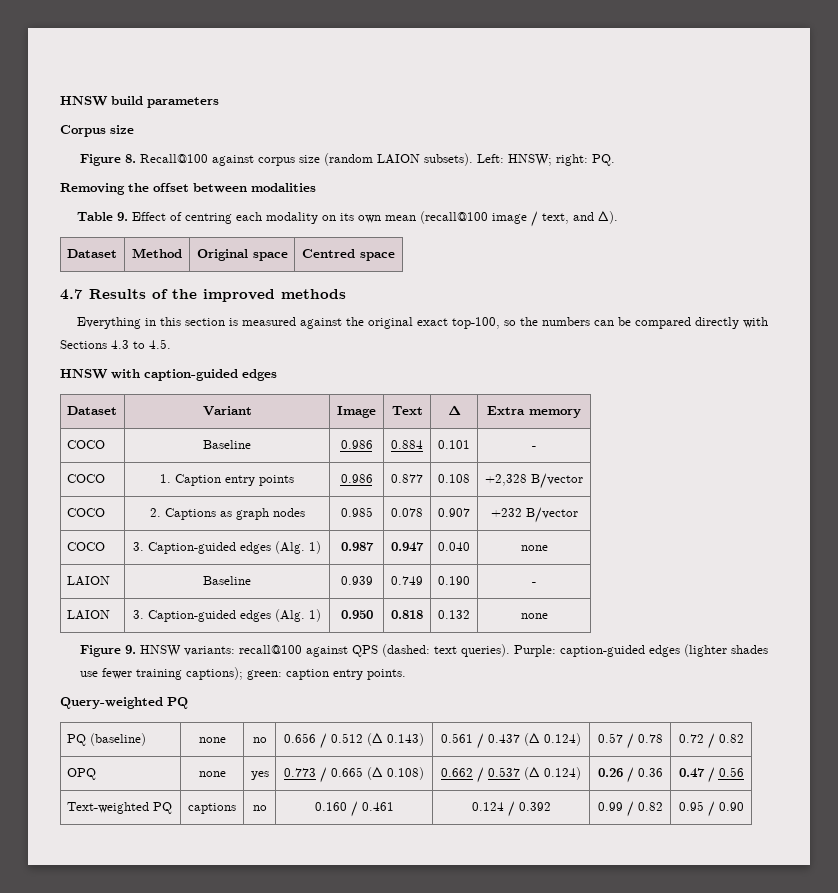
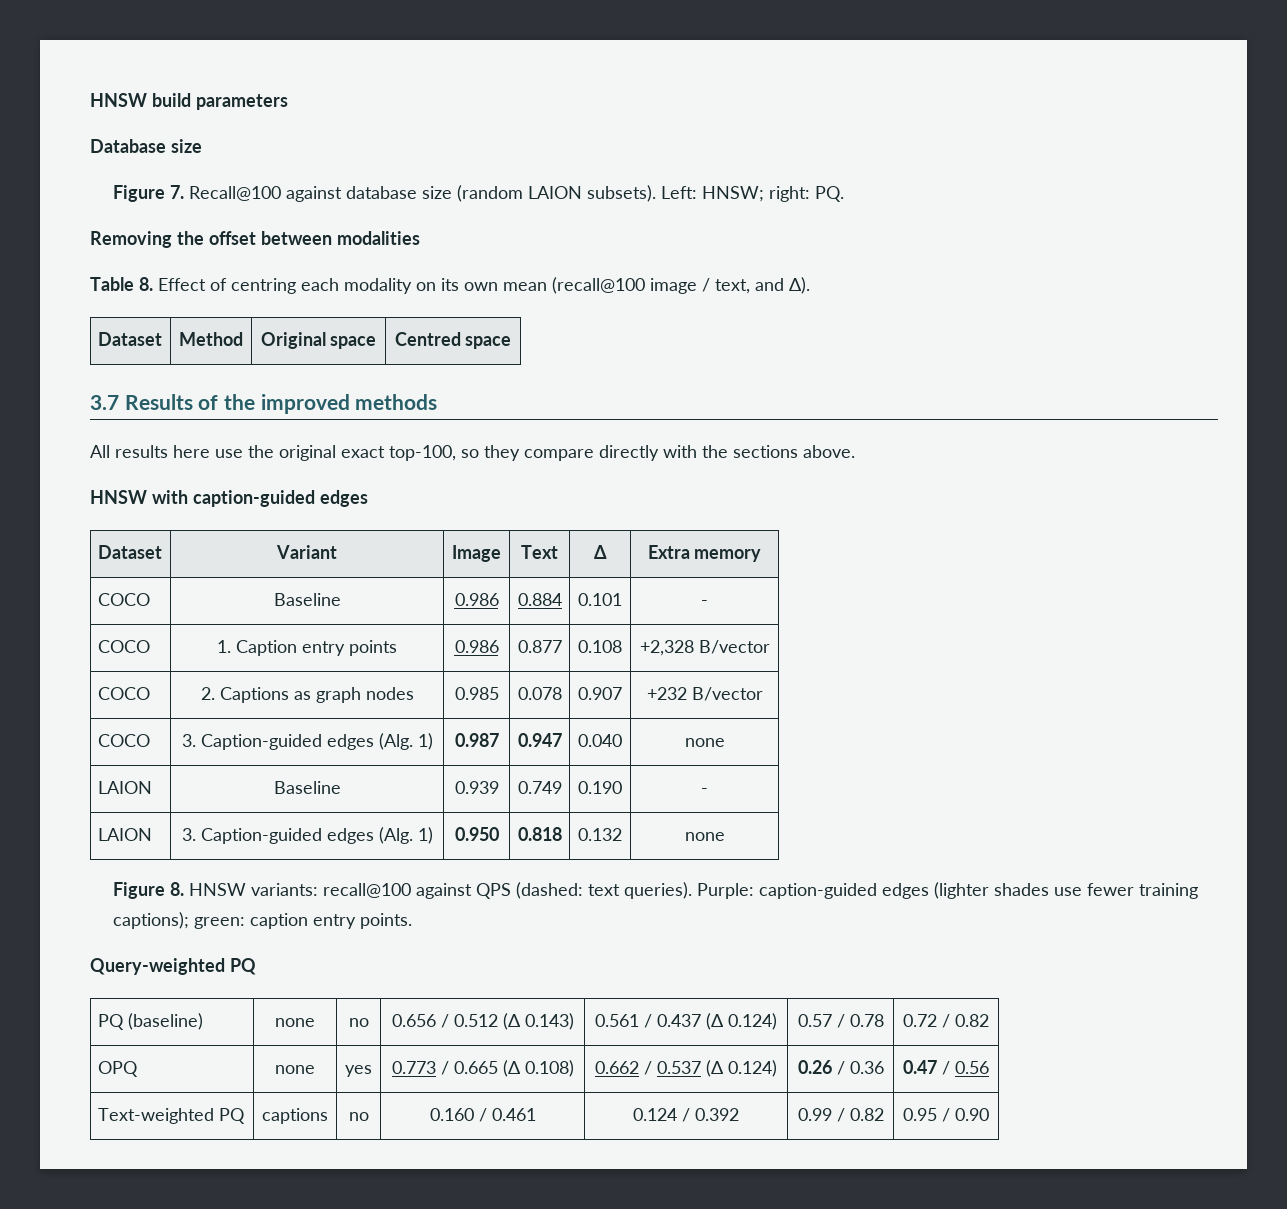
- Corpus size
+ Database size
- Figure 8. Recall@100 against corpus size (random LAION subsets).
+ Figure 7. Recall@100 against database size (random LAION subsets).
- Table 9. Effect of centring each modality on its own mean (recall@100 image / text, and Δ).
+ Table 8. Effect of centring each modality on its own mean (recall@100 image / text, and Δ).
- 4.7 Results of the improved methods
+ 3.7 Results of the improved methods
- Everything in this section is measured against the original exact top-100, so the numbers can be compared directly with Sections 4.3 to 4.5.
+ All results here use the original exact top-100, so they compare directly with the sections above.
- Figure 9. HNSW variants: recall@100 against QPS (dashed: text queries).
+ Figure 8. HNSW variants: recall@100 against QPS (dashed: text queries).

